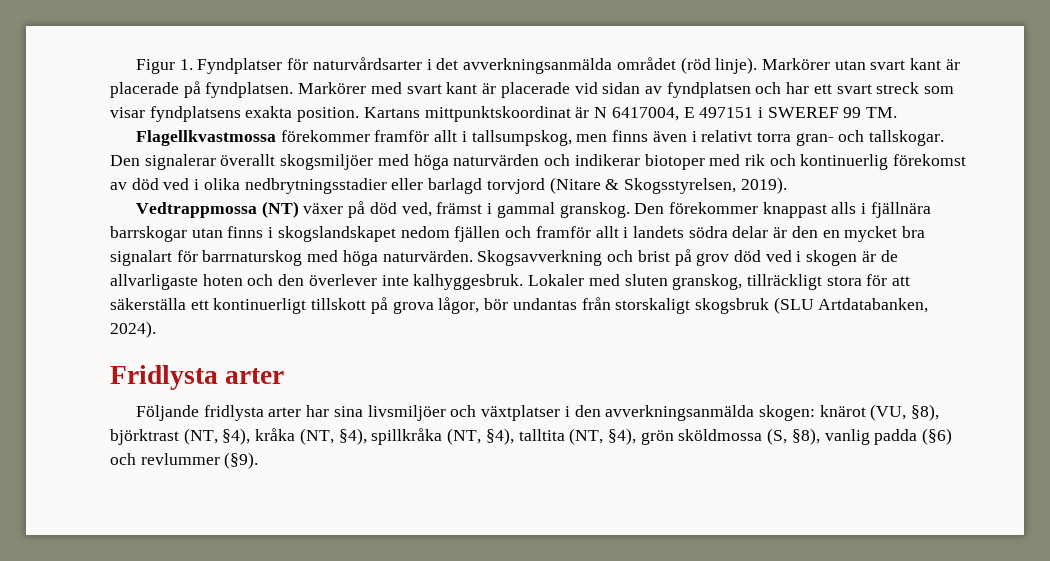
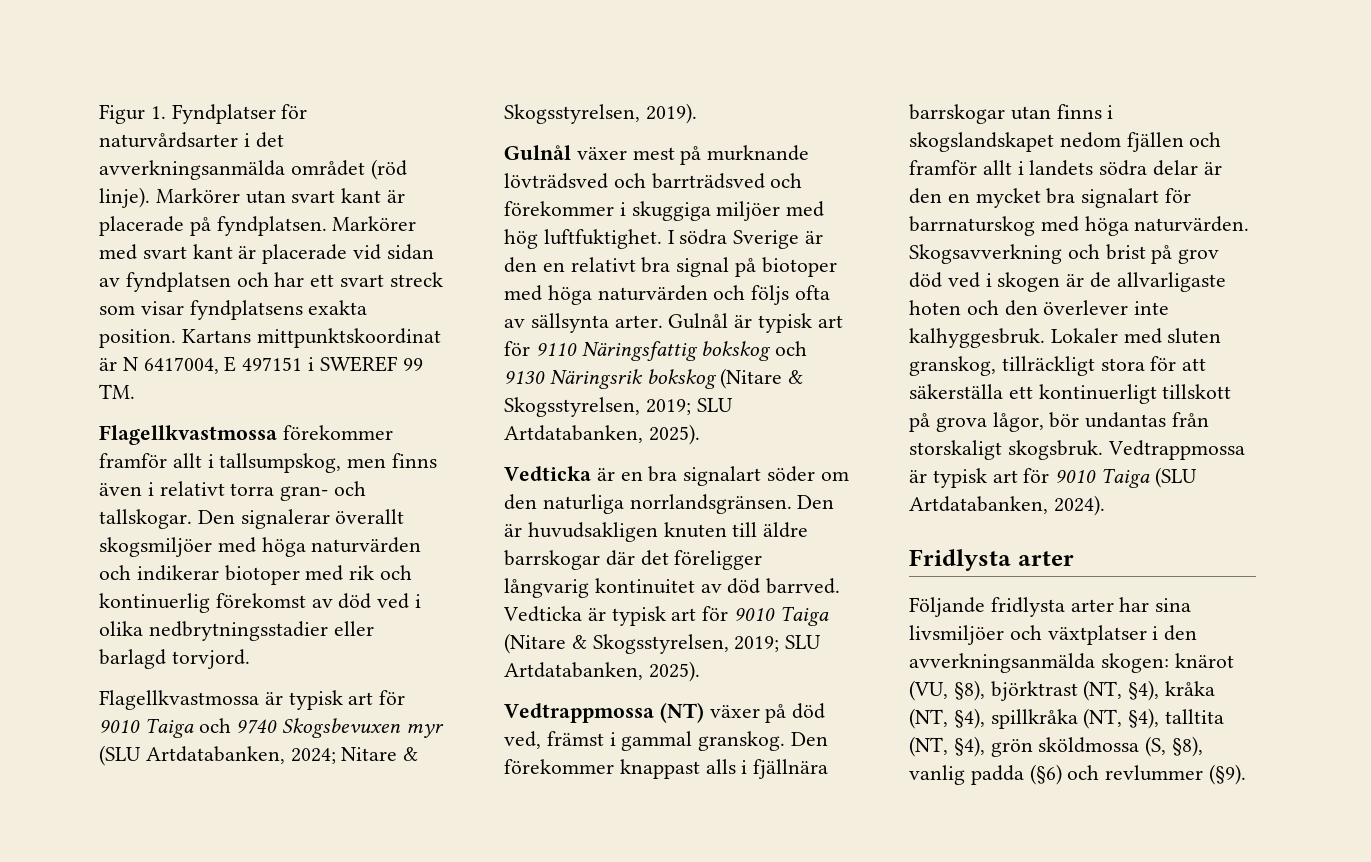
- Den signalerar överallt skogsmiljöer med höga naturvärden och indikerar biotoper med rik och kontinuerlig förekomst av död ved i olika nedbrytningsstadier eller barlagd torvjord (Nitare & Skogsstyrelsen, 2019).
+ Den signalerar överallt skogsmiljöer med höga naturvärden och indikerar biotoper med rik och kontinuerlig förekomst av död ved i olika nedbrytningsstadier eller barlagd torvjord.
+ Flagellkvastmossa är typisk art för 9010 Taiga och 9740 Skogsbevuxen myr (SLU Artdatabanken, 2024; Nitare & Skogsstyrelsen, 2019).
+ Gulnål växer mest på murknande lövträdsved och barrträdsved och förekommer i skuggiga miljöer med hög luftfuktighet. I södra Sverige är den en relativt bra signal på biotoper med höga naturvärden och följs ofta av sällsynta arter. Gulnål är typisk art för 9110 Näringsfattig bokskog och 9130 Näringsrik bokskog (Nitare & Skogsstyrelsen, 2019; SLU Artdatabanken, 2025).
+ Vedticka är en bra signalart söder om den naturliga norrlandsgränsen. Den är huvudsakligen knuten till äldre barrskogar där det föreligger långvarig kontinuitet av död barrved. Vedticka är typisk art för 9010 Taiga (Nitare & Skogsstyrelsen, 2019; SLU Artdatabanken, 2025).
- Lokaler med sluten granskog, tillräckligt stora för att säkerställa ett kontinuerligt tillskott på grova lågor, bör undantas från storskaligt skogsbruk (SLU Artdatabanken, 2024).
+ Lokaler med sluten granskog, tillräckligt stora för att säkerställa ett kontinuerligt tillskott på grova lågor, bör undantas från storskaligt skogsbruk. Vedtrappmossa är typisk art för 9010 Taiga (SLU Artdatabanken, 2024).

